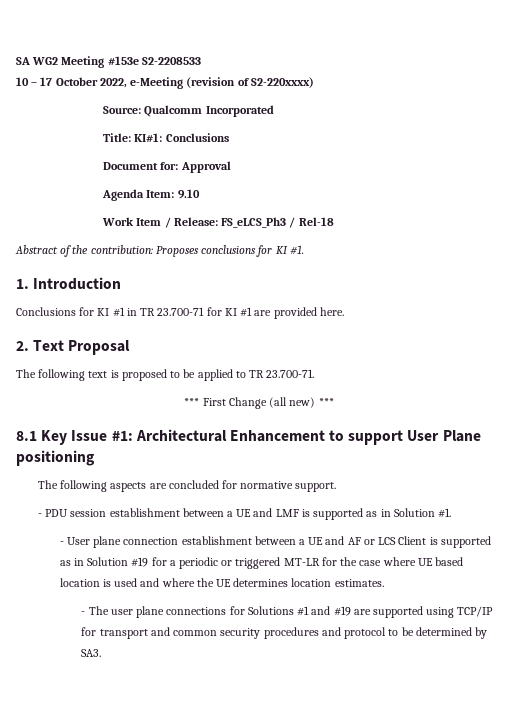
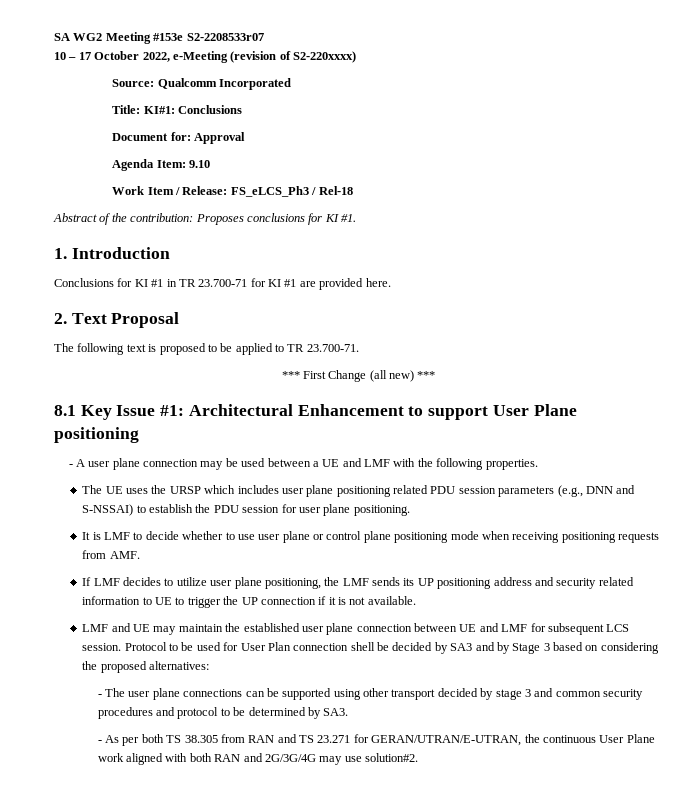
- SA WG2 Meeting #153e S2-2208533
+ SA WG2 Meeting #153e S2-2208533r07
- The following aspects are concluded for normative support.
- - PDU session establishment between a UE and LMF is supported as in Solution #1.
- - User plane connection establishment between a UE and AF or LCS Client is supported as in Solution #19 for a periodic or triggered MT-LR for the case where UE based location is used and where the UE determines location estimates.
+ - A user plane connection may be used between a UE and LMF with the following properties.
+ The UE uses the URSP which includes user plane positioning related PDU session parameters (e.g., DNN and S-NSSAI) to establish the PDU session for user plane positioning.
+ It is LMF to decide whether to use user plane or control plane positioning mode when receiving positioning requests from AMF.
+ If LMF decides to utilize user plane positioning, the LMF sends its UP positioning address and security related information to UE to trigger the UP connection if it is not available.
+ LMF and UE may maintain the established user plane connection between UE and LMF for subsequent LCS session. Protocol to be used for User Plan connection shell be decided by SA3 and by Stage 3 based on considering the proposed alternatives:
- - The user plane connections for Solutions #1 and #19 are supported using TCP/IP for transport and common security procedures and protocol to be determined by SA3.
+ - The user plane connections can be supported using other transport decided by stage 3 and common security procedures and protocol to be determined by SA3.
+ - As per both TS 38.305 from RAN and TS 23.271 for GERAN/UTRAN/E-UTRAN, the continuous User Plane work aligned with both RAN and 2G/3G/4G may use solution#2.

